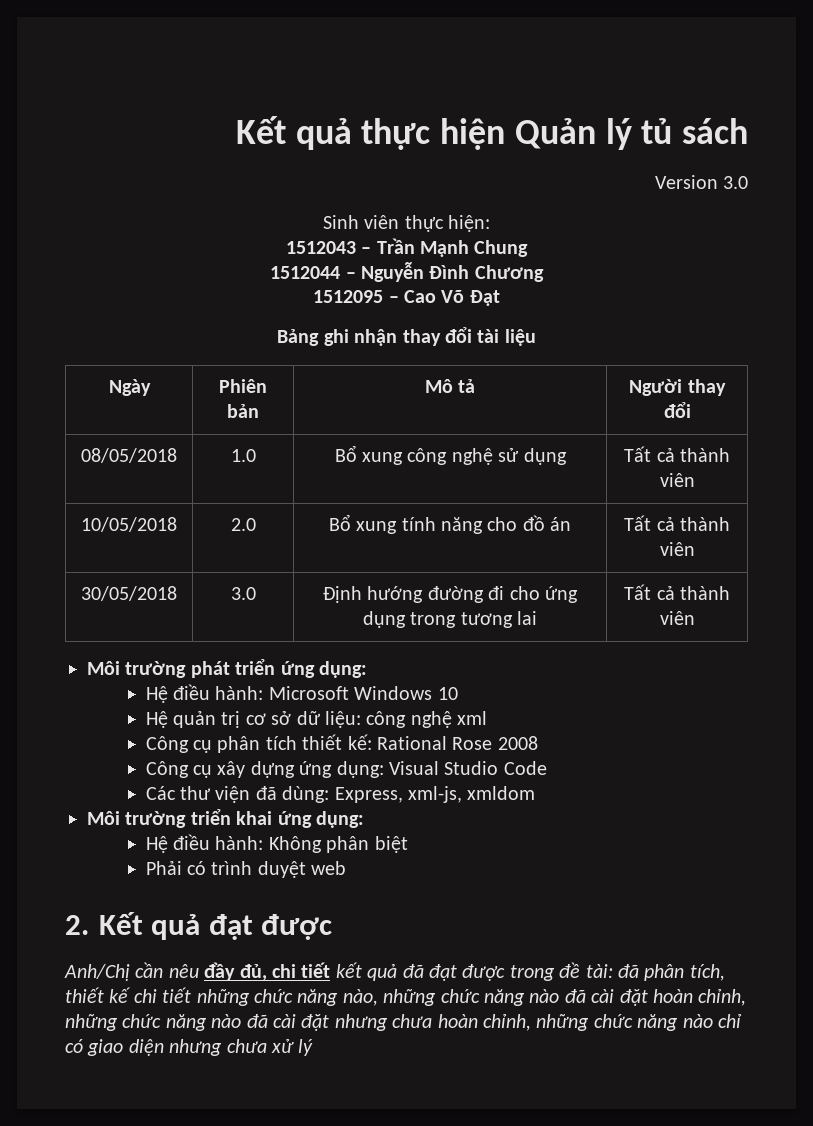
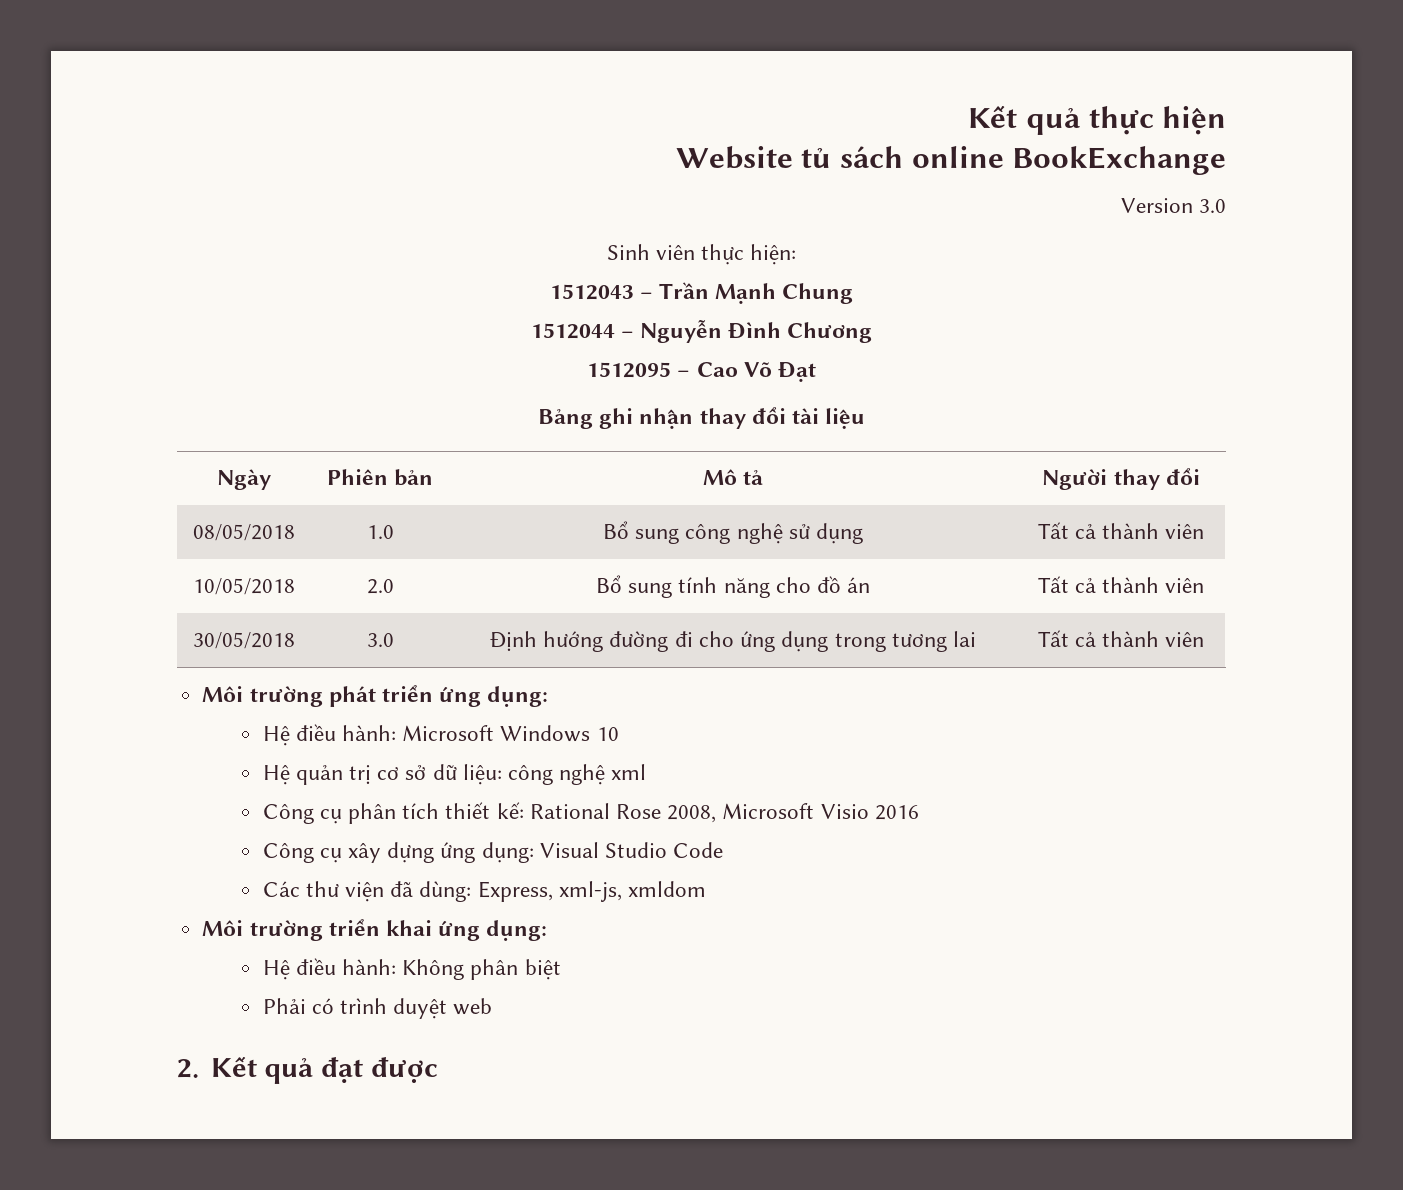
- Kết quả thực hiện Quản lý tủ sách
+ Kết quả thực hiện
+ Website tủ sách online BookExchange
- 08/05/2018 | 1.0 | Bổ xung công nghệ sử dụng | Tất cả thành viên
+ 08/05/2018 | 1.0 | Bổ sung công nghệ sử dụng | Tất cả thành viên
- 10/05/2018 | 2.0 | Bổ xung tính năng cho đồ án | Tất cả thành viên
+ 10/05/2018 | 2.0 | Bổ sung tính năng cho đồ án | Tất cả thành viên
- Công cụ phân tích thiết kế: Rational Rose 2008
+ Công cụ phân tích thiết kế: Rational Rose 2008, Microsoft Visio 2016
- Anh/Chị cần nêu đầy đủ, chi tiết kết quả đã đạt được trong đề tài: đã phân tích, thiết kế chi tiết những chức năng nào, những chức năng nào đã cài đặt hoàn chỉnh, những chức năng nào đã cài đặt nhưng chưa hoàn chỉnh, những chức năng nào chỉ có giao diện nhưng chưa xử lý

